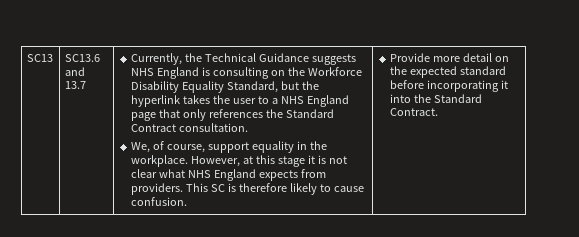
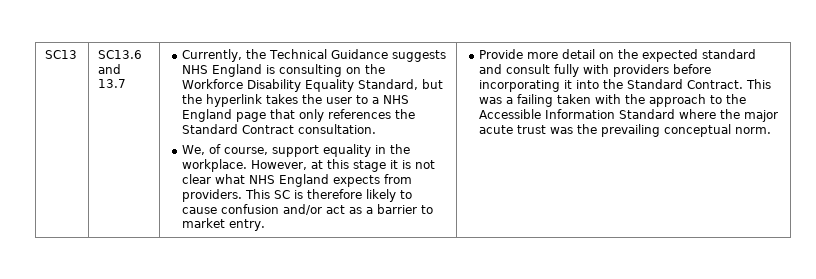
- This SC is therefore likely to cause confusion.
+ This SC is therefore likely to cause confusion and/or act as a barrier to market entry.
- Provide more detail on the expected standard before incorporating it into the Standard Contract.
+ Provide more detail on the expected standard and consult fully with providers before incorporating it into the Standard Contract.
+ This was a failing taken with the approach to the Accessible Information Standard where the major acute trust was the prevailing conceptual norm.

